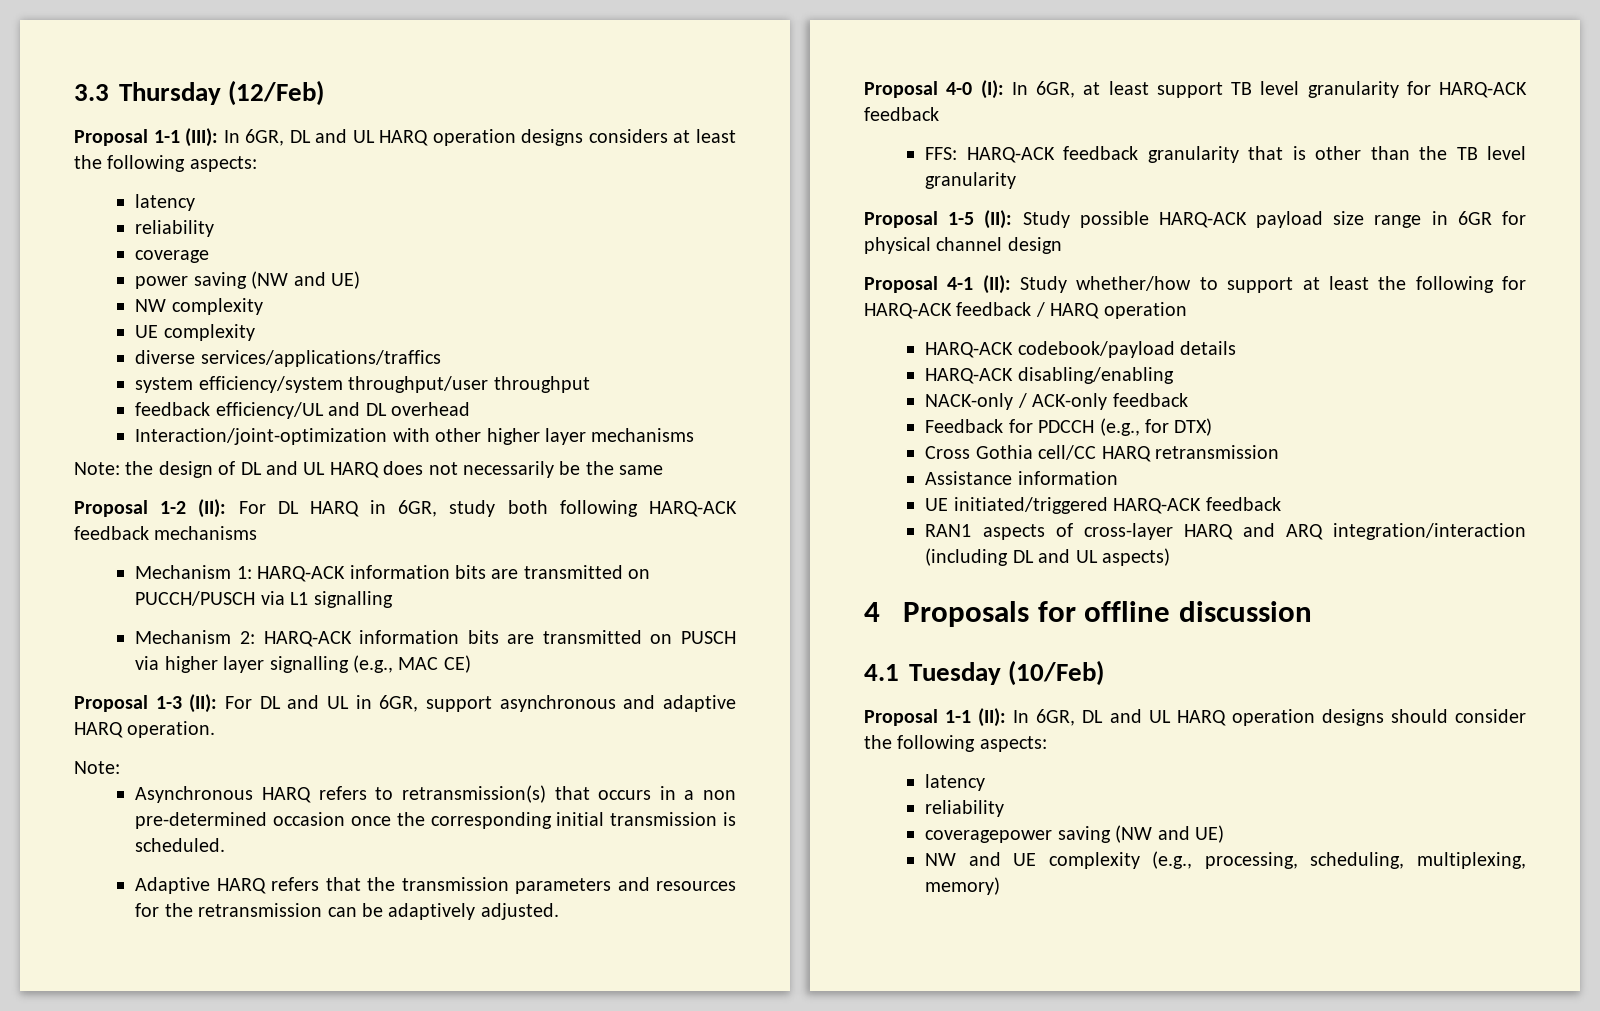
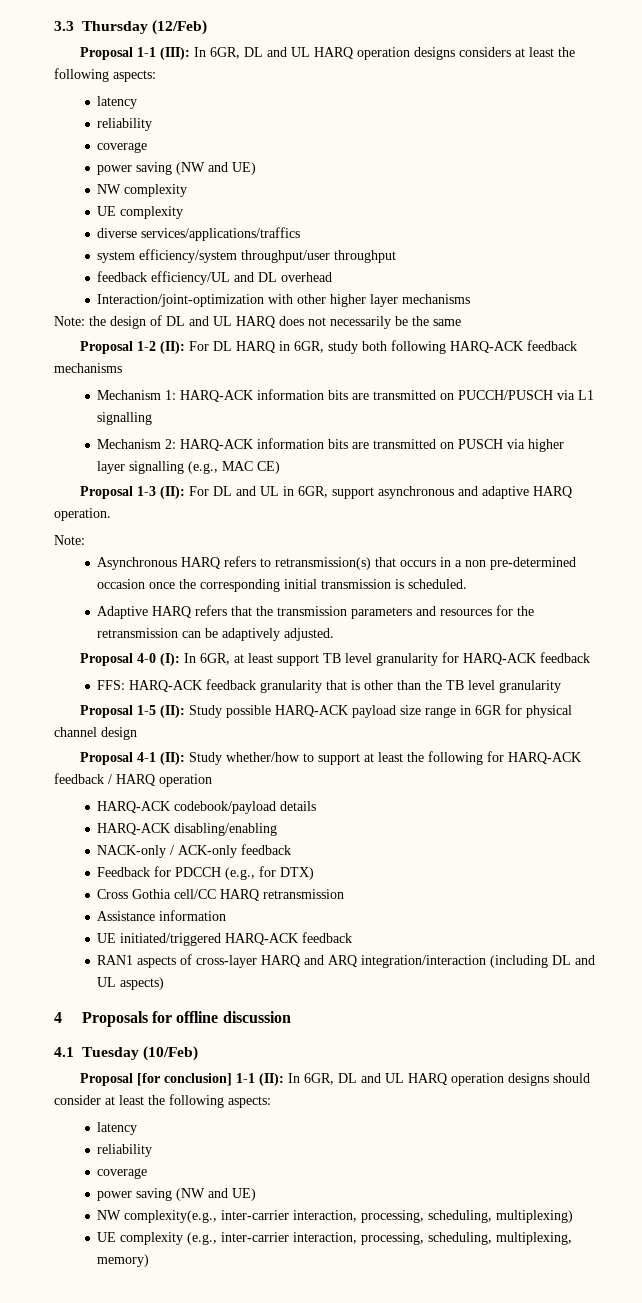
- Proposal 1-1 (II): In 6GR, DL and UL HARQ operation designs should consider the following aspects:
+ Proposal [for conclusion] 1-1 (II): In 6GR, DL and UL HARQ operation designs should consider at least the following aspects:
  latency
  reliability
- coveragepower saving (NW and UE)
- NW and UE complexity (e.g., processing, scheduling, multiplexing, memory)
+ coverage
+ power saving (NW and UE)
+ NW complexity(e.g., inter-carrier interaction, processing, scheduling, multiplexing)
+ UE complexity (e.g., inter-carrier interaction, processing, scheduling, multiplexing, memory)

